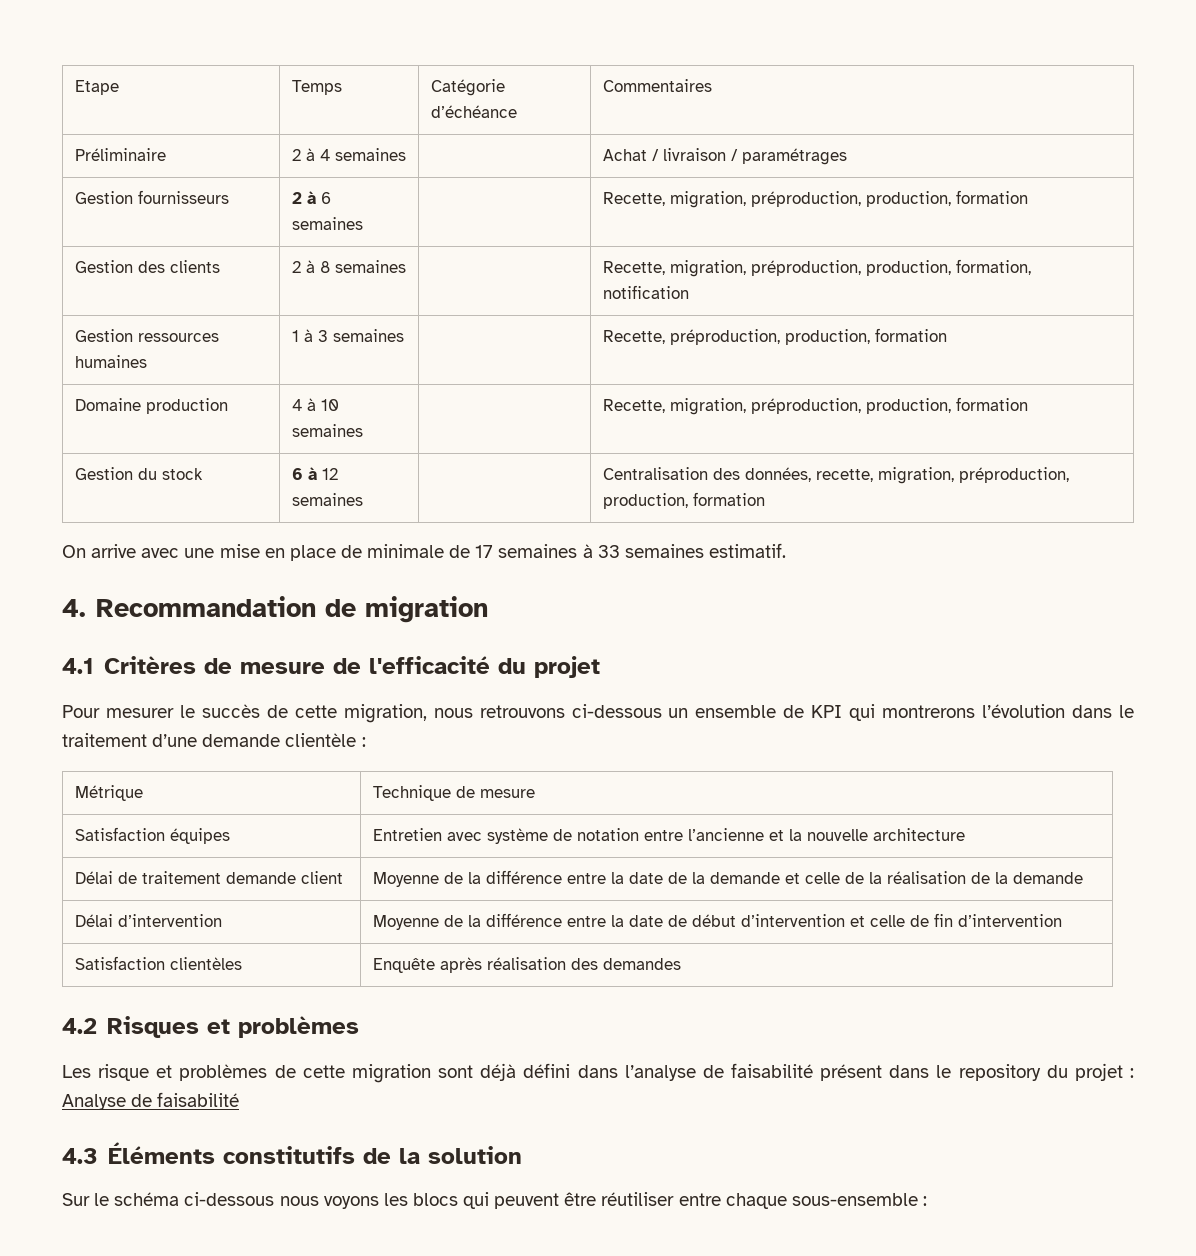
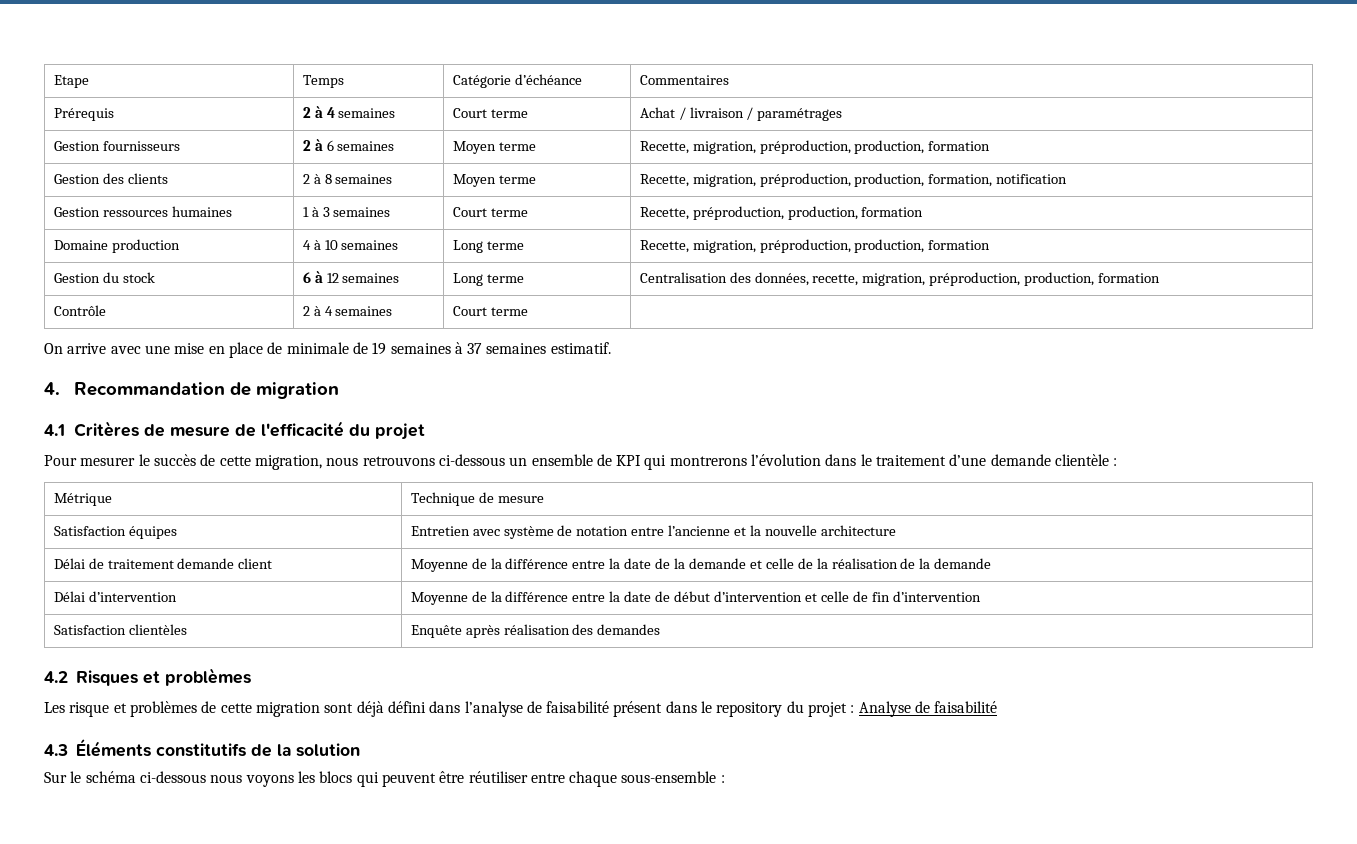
- Préliminaire | 2 à 4 semaines | | Achat / livraison / paramétrages
+ Prérequis | 2 à 4 semaines | Court terme | Achat / livraison / paramétrages
- Gestion fournisseurs | 2 à 6 semaines | | Recette, migration, préproduction, production, formation
+ Gestion fournisseurs | 2 à 6 semaines | Moyen terme | Recette, migration, préproduction, production, formation
- Gestion des clients | 2 à 8 semaines | | Recette, migration, préproduction, production, formation, notification
+ Gestion des clients | 2 à 8 semaines | Moyen terme | Recette, migration, préproduction, production, formation, notification
- Gestion ressources humaines | 1 à 3 semaines | | Recette, préproduction, production, formation
+ Gestion ressources humaines | 1 à 3 semaines | Court terme | Recette, préproduction, production, formation
- Domaine production | 4 à 10 semaines | | Recette, migration, préproduction, production, formation
+ Domaine production | 4 à 10 semaines | Long terme | Recette, migration, préproduction, production, formation
- Gestion du stock | 6 à 12 semaines | | Centralisation des données, recette, migration, préproduction, production, formation
+ Gestion du stock | 6 à 12 semaines | Long terme | Centralisation des données, recette, migration, préproduction, production, formation
+ Contrôle | 2 à 4 semaines | Court terme |
- On arrive avec une mise en place de minimale de 17 semaines à 33 semaines estimatif.
+ On arrive avec une mise en place de minimale de 19 semaines à 37 semaines estimatif.

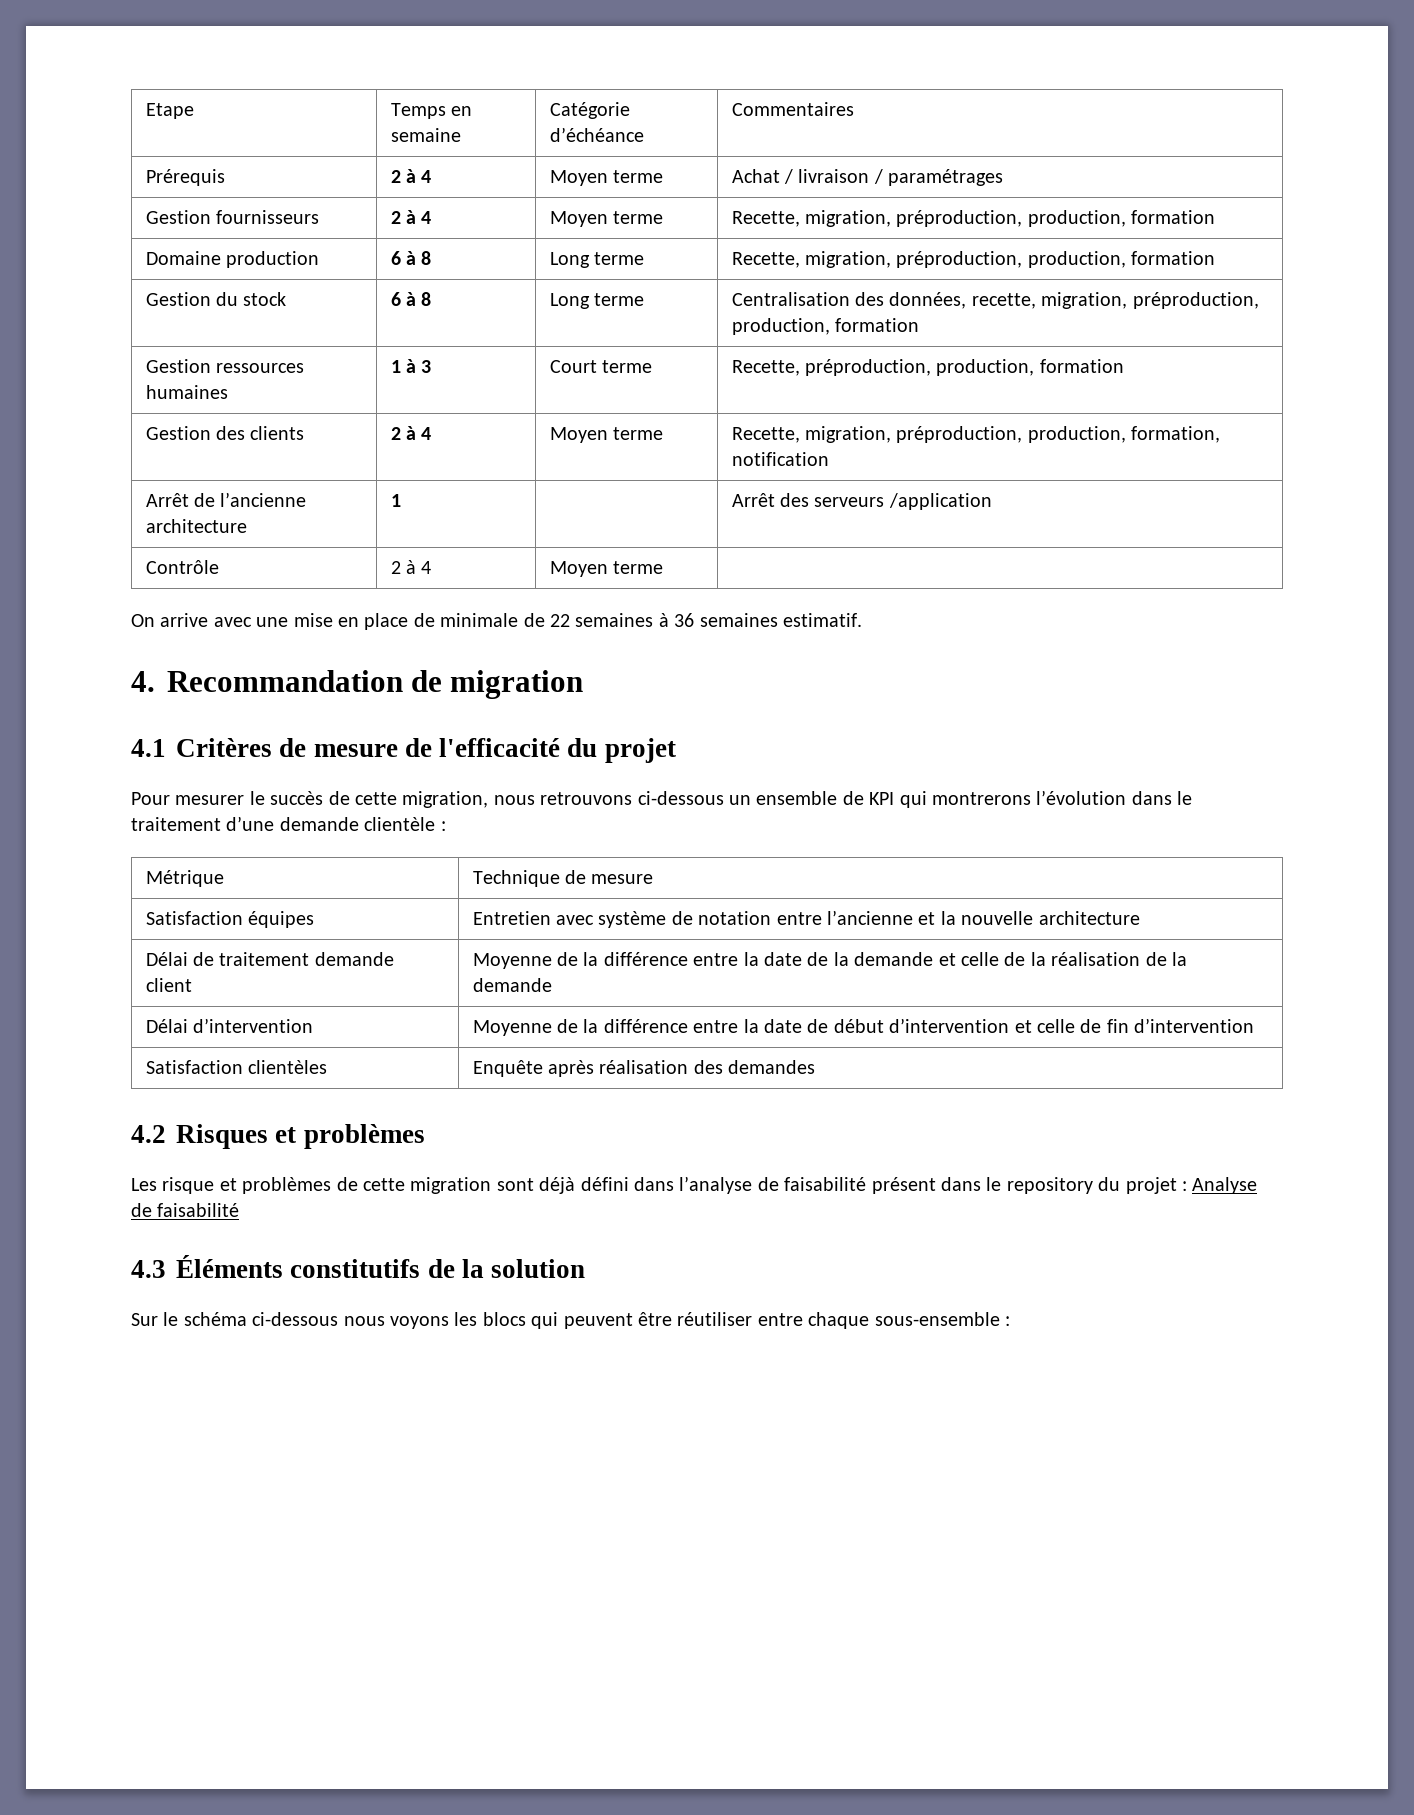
- Etape | Temps | Catégorie d’échéance | Commentaires
+ Etape | Temps en semaine | Catégorie d’échéance | Commentaires
- Prérequis | 2 à 4 semaines | Court terme | Achat / livraison / paramétrages
+ Prérequis | 2 à 4 | Moyen terme | Achat / livraison / paramétrages
- Gestion fournisseurs | 2 à 6 semaines | Moyen terme | Recette, migration, préproduction, production, formation
+ Gestion fournisseurs | 2 à 4 | Moyen terme | Recette, migration, préproduction, production, formation
- Gestion des clients | 2 à 8 semaines | Moyen terme | Recette, migration, préproduction, production, formation, notification
- Gestion ressources humaines | 1 à 3 semaines | Court terme | Recette, préproduction, production, formation
- Domaine production | 4 à 10 semaines | Long terme | Recette, migration, préproduction, production, formation
+ Domaine production | 6 à 8 | Long terme | Recette, migration, préproduction, production, formation
- Gestion du stock | 6 à 12 semaines | Long terme | Centralisation des données, recette, migration, préproduction, production, formation
+ Gestion du stock | 6 à 8 | Long terme | Centralisation des données, recette, migration, préproduction, production, formation
+ Gestion ressources humaines | 1 à 3 | Court terme | Recette, préproduction, production, formation
+ Gestion des clients | 2 à 4 | Moyen terme | Recette, migration, préproduction, production, formation, notification
+ Arrêt de l’ancienne architecture | 1 | | Arrêt des serveurs /application
- Contrôle | 2 à 4 semaines | Court terme |
+ Contrôle | 2 à 4 | Moyen terme |
- On arrive avec une mise en place de minimale de 19 semaines à 37 semaines estimatif.
+ On arrive avec une mise en place de minimale de 22 semaines à 36 semaines estimatif.

